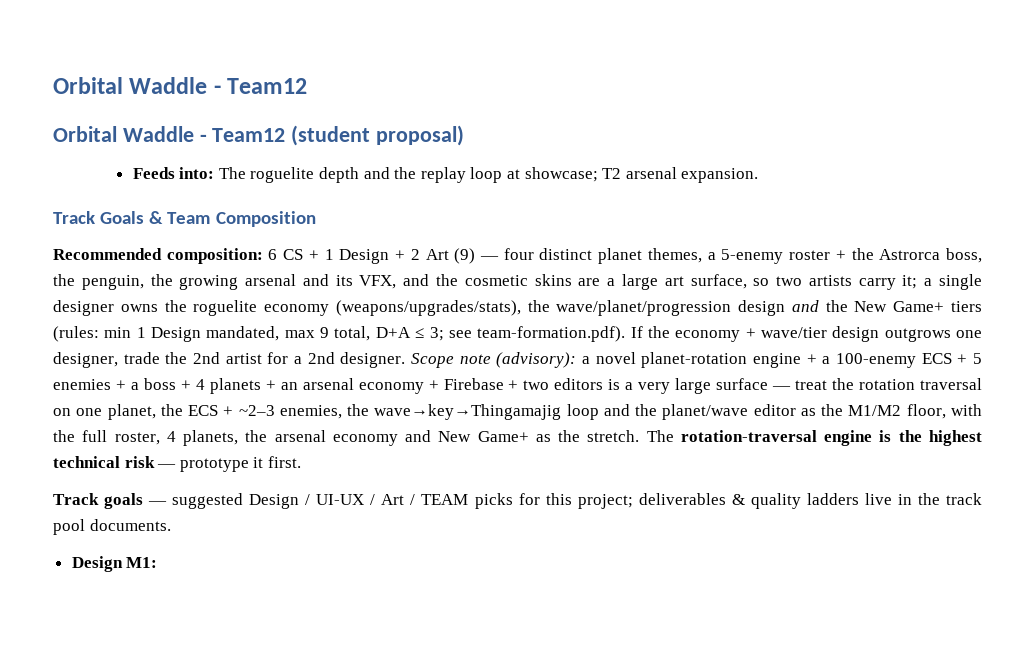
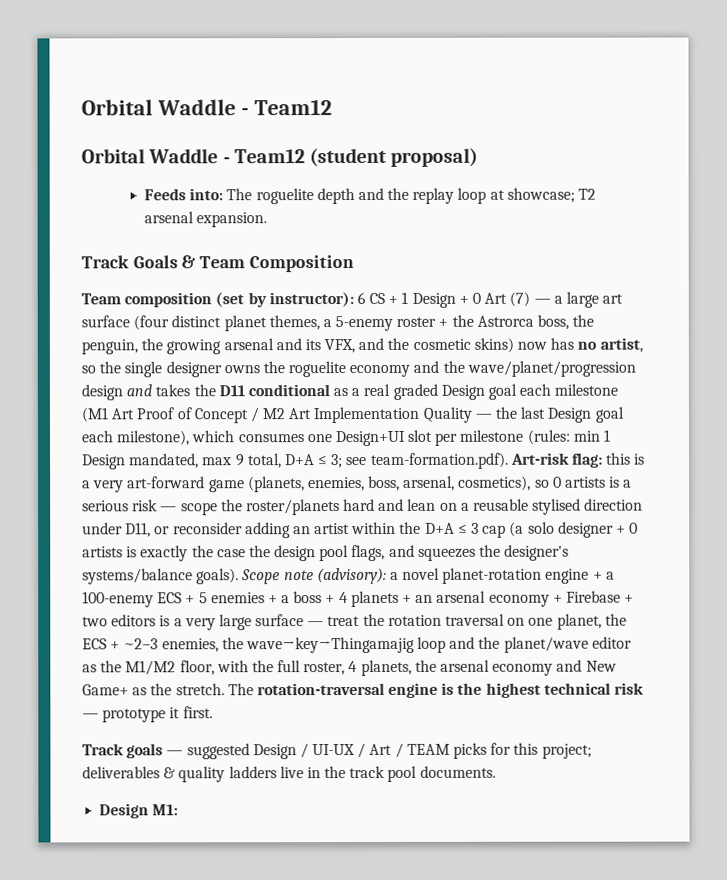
- Recommended composition: 6 CS + 1 Design + 2 Art (9) — four distinct planet themes, a 5-enemy roster + the Astrorca boss, the penguin, the growing arsenal and its VFX, and the cosmetic skins are a large art surface, so two artists carry it; a single designer owns the roguelite economy (weapons/upgrades/stats), the wave/planet/progression design and the New Game+ tiers (rules: min 1 Design mandated, max 9 total, D+A ≤ 3; see team-formation.pdf). If the economy + wave/tier design outgrows one designer, trade the 2nd artist for a 2nd designer.
+ Team composition (set by instructor): 6 CS + 1 Design + 0 Art (7) — a large art surface (four distinct planet themes, a 5-enemy roster + the Astrorca boss, the penguin, the growing arsenal and its VFX, and the cosmetic skins) now has no artist, so the single designer owns the roguelite economy and the wave/planet/progression design and takes the D11 conditional as a real graded Design goal each milestone (M1 Art Proof of Concept / M2 Art Implementation Quality — the last Design goal each milestone), which consumes one Design+UI slot per milestone (rules: min 1 Design mandated, max 9 total, D+A ≤ 3; see team-formation.pdf). Art-risk flag: this is a very art-forward game (planets, enemies, boss, arsenal, cosmetics), so 0 artists is a serious risk — scope the roster/planets hard and lean on a reusable stylised direction under D11, or reconsider adding an artist within the D+A ≤ 3 cap (a solo designer + 0 artists is exactly the case the design pool flags, and squeezes the designer's systems/balance goals).

